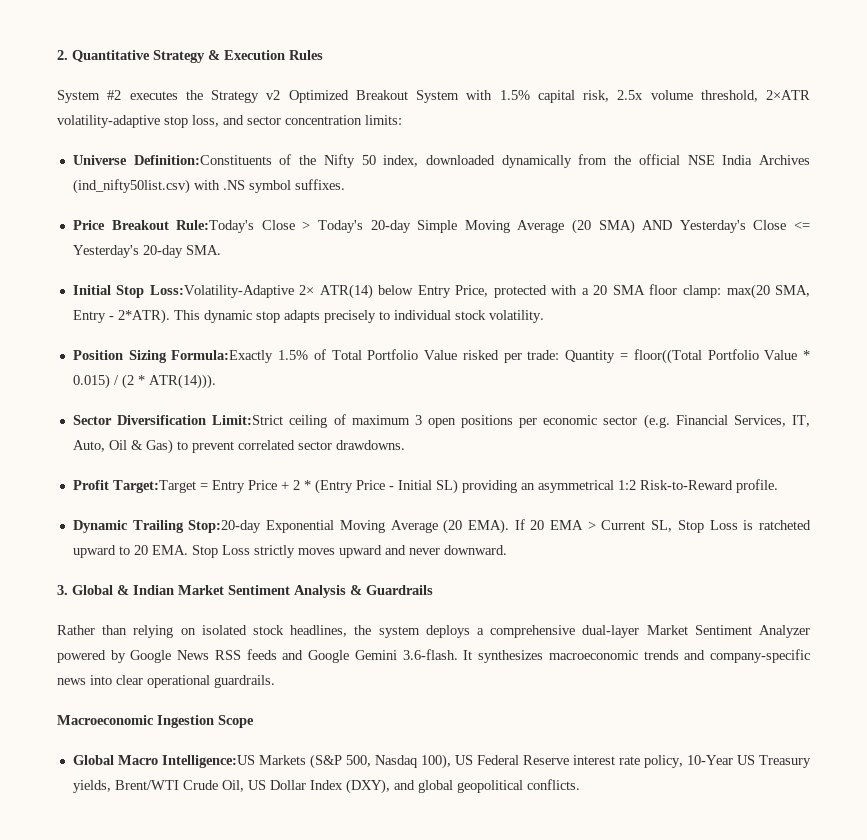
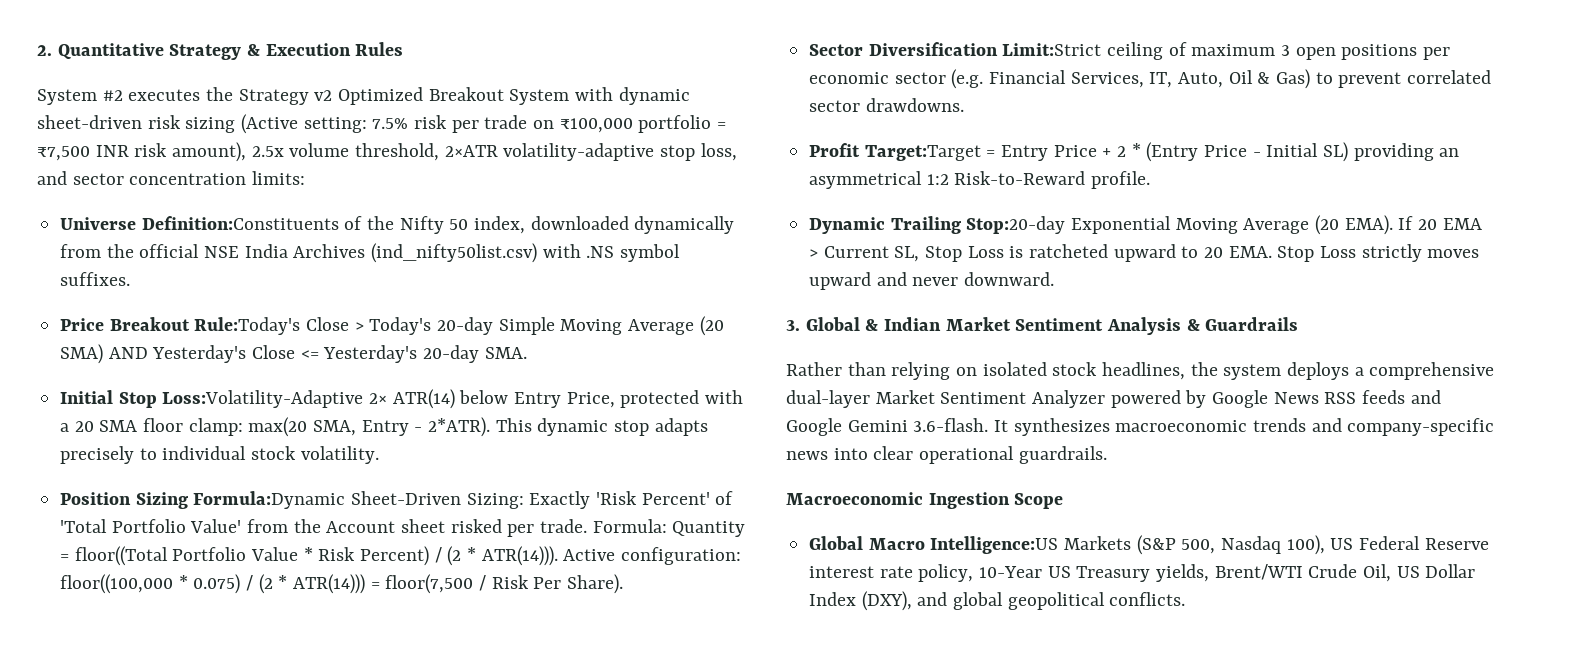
- System #2 executes the Strategy v2 Optimized Breakout System with 1.5% capital risk, 2.5x volume threshold, 2×ATR volatility-adaptive stop loss, and sector concentration limits:
+ System #2 executes the Strategy v2 Optimized Breakout System with dynamic sheet-driven risk sizing (Active setting: 7.5% risk per trade on ₹100,000 portfolio = ₹7,500 INR risk amount), 2.5x volume threshold, 2×ATR volatility-adaptive stop loss, and sector concentration limits:
- Position Sizing Formula:Exactly 1.5% of Total Portfolio Value risked per trade: Quantity = floor((Total Portfolio Value * 0.015) / (2 * ATR(14))).
+ Position Sizing Formula:Dynamic Sheet-Driven Sizing: Exactly 'Risk Percent' of 'Total Portfolio Value' from the Account sheet risked per trade. Formula: Quantity = floor((Total Portfolio Value * Risk Percent) / (2 * ATR(14))). Active configuration: floor((100,000 * 0.075) / (2 * ATR(14))) = floor(7,500 / Risk Per Share).

